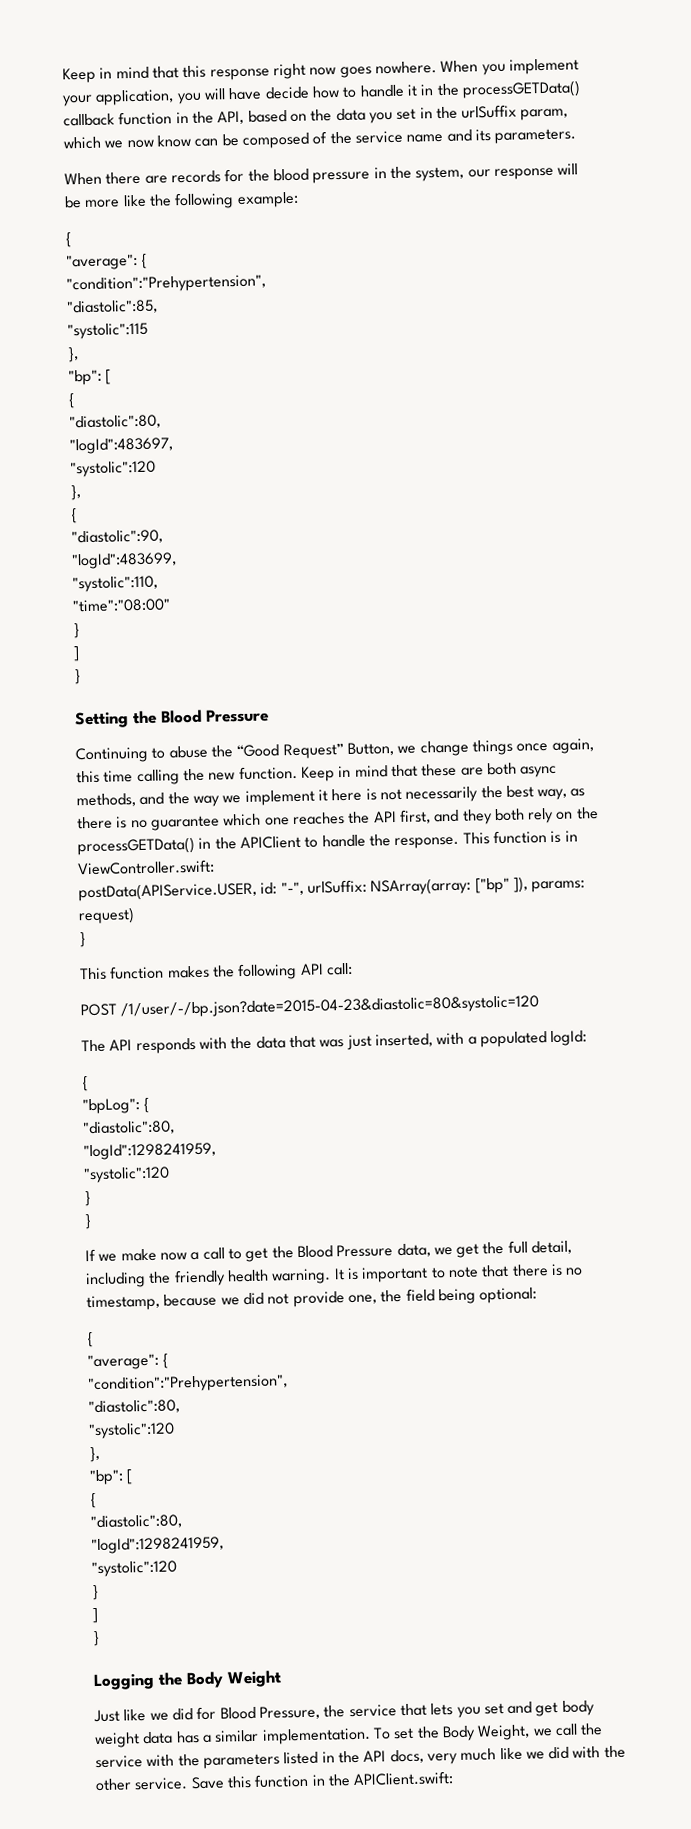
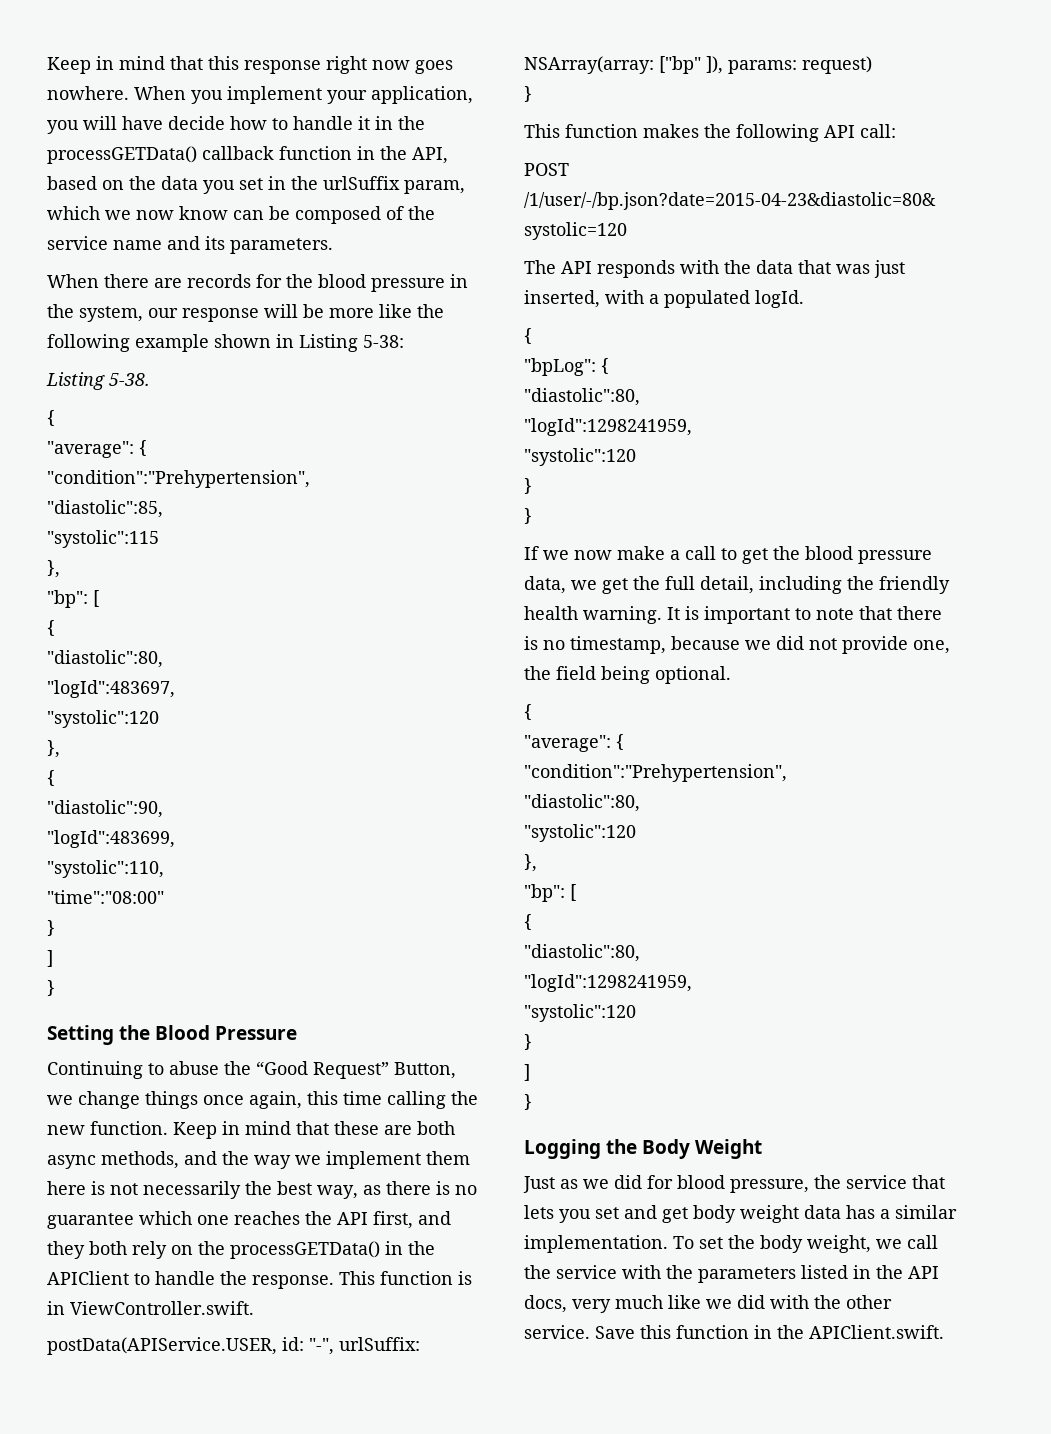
- When there are records for the blood pressure in the system, our response will be more like the following example:
+ When there are records for the blood pressure in the system, our response will be more like the following example shown in Listing 5-38:
+ Listing 5-38.
- Keep in mind that these are both async methods, and the way we implement it here is not necessarily the best way, as there is no guarantee which one reaches the API first, and they both rely on the processGETData() in the APIClient to handle the response.
+ Keep in mind that these are both async methods, and the way we implement them here is not necessarily the best way, as there is no guarantee which one reaches the API first, and they both rely on the processGETData() in the APIClient to handle the response.
- This function is in ViewController.swift:
+ This function is in ViewController.swift.
- The API responds with the data that was just inserted, with a populated logId:
+ The API responds with the data that was just inserted, with a populated logId.
- If we make now a call to get the Blood Pressure data, we get the full detail, including the friendly health warning.
+ If we now make a call to get the blood pressure data, we get the full detail, including the friendly health warning.
- It is important to note that there is no timestamp, because we did not provide one, the field being optional:
+ It is important to note that there is no timestamp, because we did not provide one, the field being optional.
- Just like we did for Blood Pressure, the service that lets you set and get body weight data has a similar implementation.
+ Just as we did for blood pressure, the service that lets you set and get body weight data has a similar implementation.
- To set the Body Weight, we call the service with the parameters listed in the API docs, very much like we did with the other service.
+ To set the body weight, we call the service with the parameters listed in the API docs, very much like we did with the other service.
- Save this function in the APIClient.swift:
+ Save this function in the APIClient.swift.

